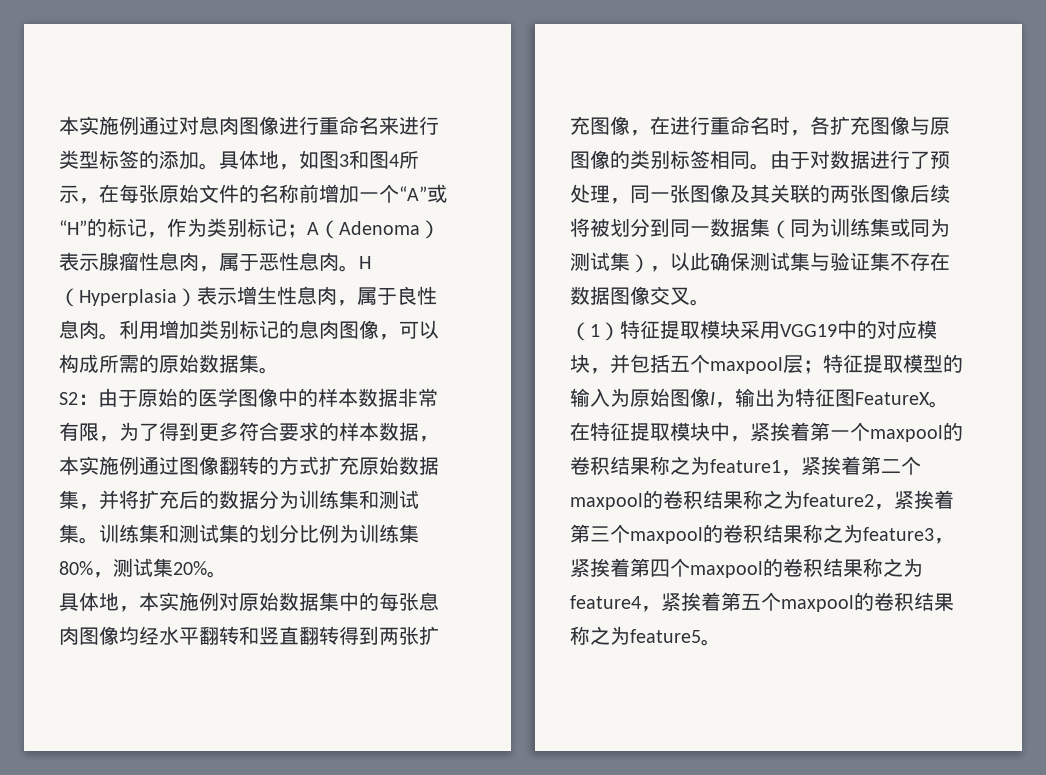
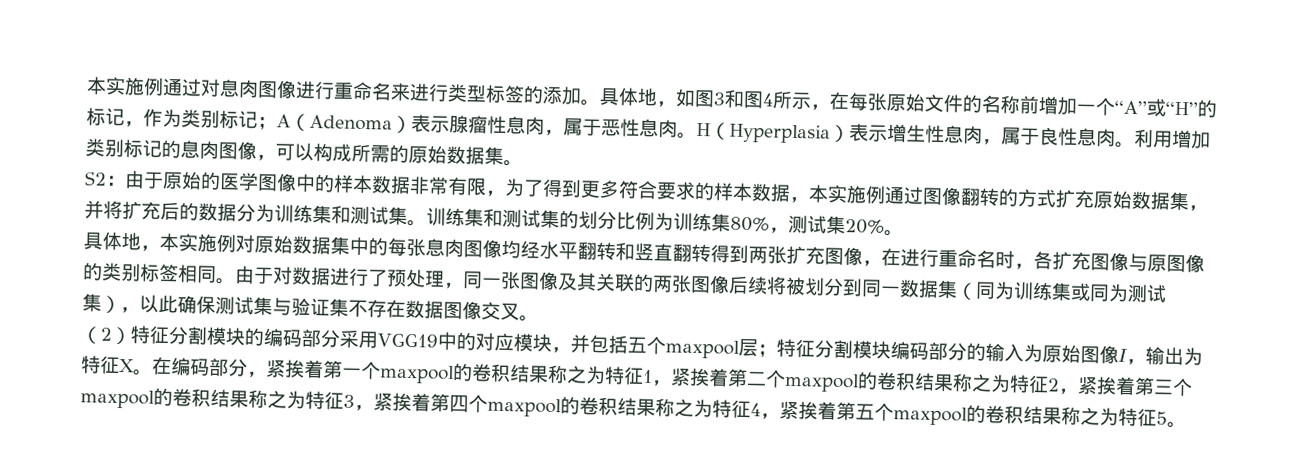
- （1）特征提取模块采用VGG19中的对应模块，并包括五个maxpool层；
+ （2）特征分割模块的编码部分采用VGG19中的对应模块，并包括五个maxpool层；
- 特征提取模型的输入为原始图像I，输出为特征图FeatureX。在特征提取模块中，紧挨着第一个maxpool的卷积结果称之为feature1，紧挨着第二个maxpool的卷积结果称之为feature2，紧挨着第三个maxpool的卷积结果称之为feature3，紧挨着第四个maxpool的卷积结果称之为feature4，紧挨着第五个maxpool的卷积结果称之为feature5。
+ 特征分割模块编码部分的输入为原始图像I，输出为特征X。在编码部分，紧挨着第一个maxpool的卷积结果称之为特征1，紧挨着第二个maxpool的卷积结果称之为特征2，紧挨着第三个maxpool的卷积结果称之为特征3，紧挨着第四个maxpool的卷积结果称之为特征4，紧挨着第五个maxpool的卷积结果称之为特征5。

